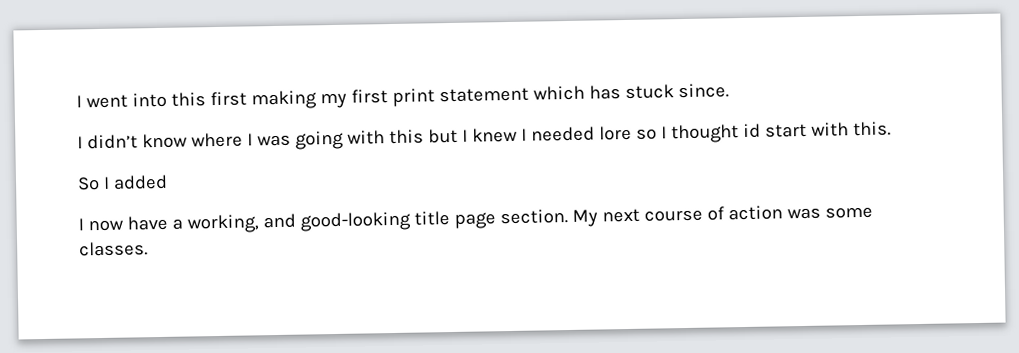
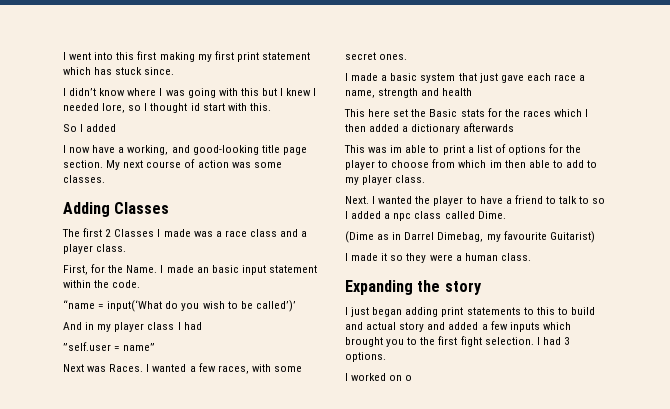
- I didn’t know where I was going with this but I knew I needed lore so I thought id start with this.
+ I didn’t know where I was going with this but I knew I needed lore, so I thought id start with this.
+ Adding Classes
+ The first 2 Classes I made was a race class and a player class.
+ First, for the Name. I made an basic input statement within the code.
+ “name = input(‘What do you wish to be called’)’
+ And in my player class I had
+ ”self.user = name”
+ Next was Races. I wanted a few races, with some secret ones.
+ I made a basic system that just gave each race a name, strength and health
+ This here set the Basic stats for the races which I then added a dictionary afterwards
+ This was im able to print a list of options for the player to choose from which im then able to add to my player class.
+ Next. I wanted the player to have a friend to talk to so I added a npc class called Dime.
+ (Dime as in Darrel Dimebag, my favourite Guitarist)
+ I made it so they were a human class.
+ Expanding the story
+ I just began adding print statements to this to build and actual story and added a few inputs which brought you to the first fight selection. I had 3 options.
+ I worked on o

